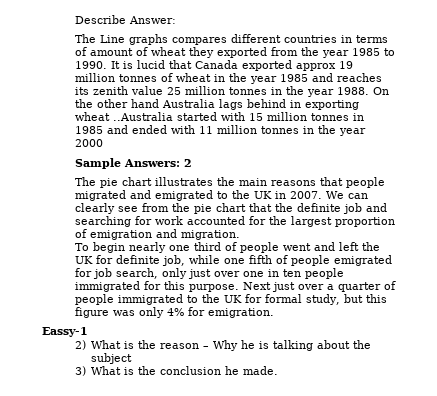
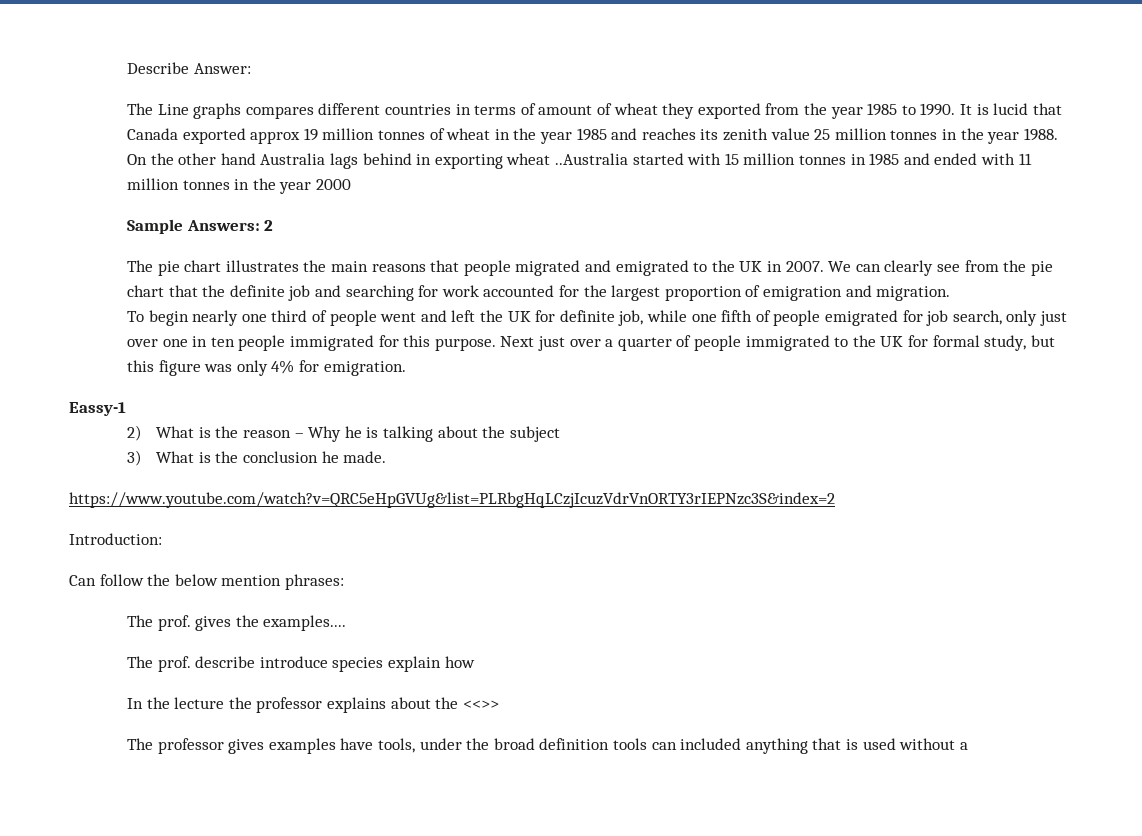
+ https://www.youtube.com/watch?v=QRC5eHpGVUg&list=PLRbgHqLCzjIcuzVdrVnORTY3rIEPNzc3S&index=2
+ Introduction:
+ Can follow the below mention phrases:
+ The prof. gives the examples....
+ The prof. describe introduce species explain how
+ In the lecture the professor explains about the <<>>
+ The professor gives examples have tools, under the broad definition tools can included anything that is used without a

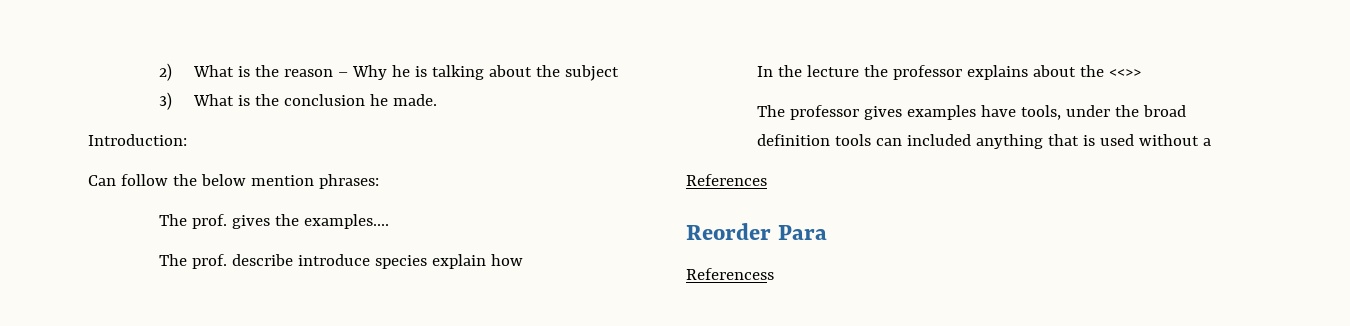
- Describe Answer:
- The Line graphs compares different countries in terms of amount of wheat they exported from the year 1985 to 1990. It is lucid that Canada exported approx 19 million tonnes of wheat in the year 1985 and reaches its zenith value 25 million tonnes in the year 1988. On the other hand Australia lags behind in exporting wheat ..Australia started with 15 million tonnes in 1985 and ended with 11 million tonnes in the year 2000
- Sample Answers: 2
- The pie chart illustrates the main reasons that people migrated and emigrated to the UK in 2007. We can clearly see from the pie chart that the definite job and searching for work accounted for the largest proportion of emigration and migration.
- To begin nearly one third of people went and left the UK for definite job, while one fifth of people emigrated for job search, only just over one in ten people immigrated for this purpose. Next just over a quarter of people immigrated to the UK for formal study, but this figure was only 4% for emigration.
- Eassy-1
- https://www.youtube.com/watch?v=QRC5eHpGVUg&list=PLRbgHqLCzjIcuzVdrVnORTY3rIEPNzc3S&index=2
+ References
+ Reorder Para
+ Referencess

